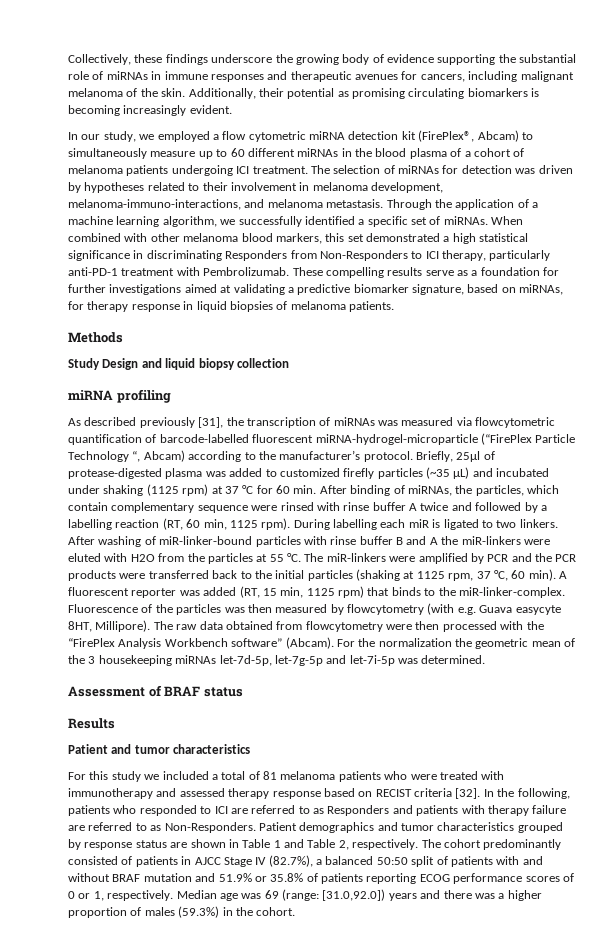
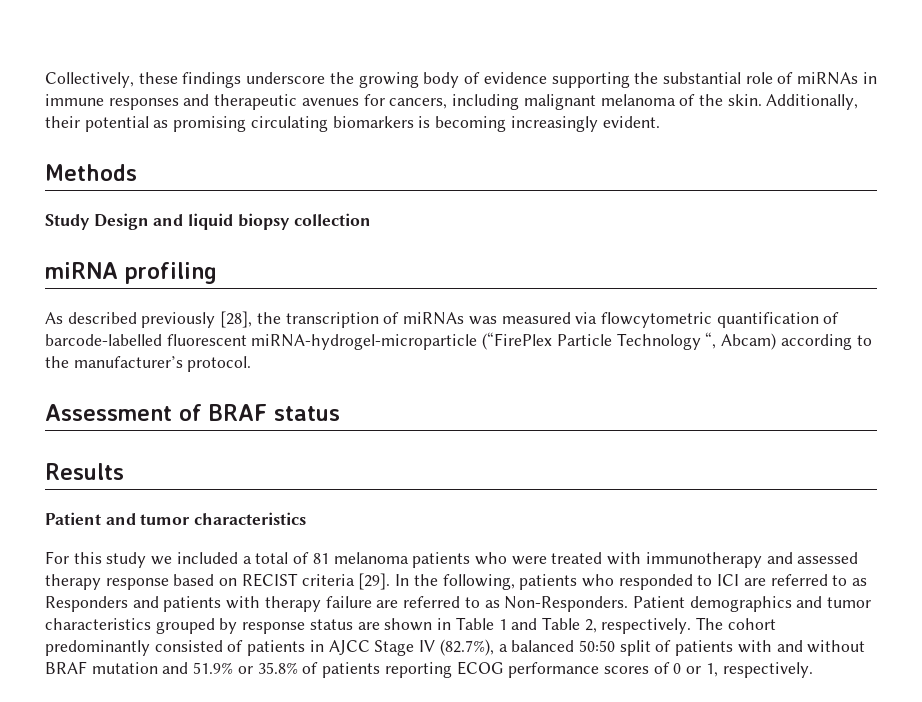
- In our study, we employed a flow cytometric miRNA detection kit (FirePlex®, Abcam) to simultaneously measure up to 60 different miRNAs in the blood plasma of a cohort of melanoma patients undergoing ICI treatment. The selection of miRNAs for detection was driven by hypotheses related to their involvement in melanoma development, melanoma-immuno-interactions, and melanoma metastasis. Through the application of a machine learning algorithm, we successfully identified a specific set of miRNAs. When combined with other melanoma blood markers, this set demonstrated a high statistical significance in discriminating Responders from Non-Responders to ICI therapy, particularly anti-PD-1 treatment with Pembrolizumab. These compelling results serve as a foundation for further investigations aimed at validating a predictive biomarker signature, based on miRNAs, for therapy response in liquid biopsies of melanoma patients.
- As described previously [31], the transcription of miRNAs was measured via flowcytometric quantification of barcode-labelled fluorescent miRNA-hydrogel-microparticle (“FirePlex Particle Technology “, Abcam) according to the manufacturer’s protocol. Briefly, 25µl of protease-digested plasma was added to customized firefly particles (~35 µL) and incubated under shaking (1125 rpm) at 37 °C for 60 min. After binding of miRNAs, the particles, which contain complementary sequence were rinsed with rinse buffer A twice and followed by a labelling reaction (RT, 60 min, 1125 rpm). During labelling each miR is ligated to two linkers. After washing of miR-linker-bound particles with rinse buffer B and A the miR-linkers were eluted with H2O from the particles at 55 °C. The miR-linkers were amplified by PCR and the PCR products were transferred back to the initial particles (shaking at 1125 rpm, 37 °C, 60 min). A fluorescent reporter was added (RT, 15 min, 1125 rpm) that binds to the miR-linker-complex. Fluorescence of the particles was then measured by flowcytometry (with e.g. Guava easycyte 8HT, Millipore). The raw data obtained from flowcytometry were then processed with the “FirePlex Analysis Workbench software” (Abcam). For the normalization the geometric mean of the 3 housekeeping miRNAs let-7d-5p, let-7g-5p and let-7i-5p was determined.
+ As described previously [28], the transcription of miRNAs was measured via flowcytometric quantification of barcode-labelled fluorescent miRNA-hydrogel-microparticle (“FirePlex Particle Technology “, Abcam) according to the manufacturer’s protocol.
- For this study we included a total of 81 melanoma patients who were treated with immunotherapy and assessed therapy response based on RECIST criteria [32].
+ For this study we included a total of 81 melanoma patients who were treated with immunotherapy and assessed therapy response based on RECIST criteria [29].
- Median age was 69 (range: [31.0,92.0]) years and there was a higher proportion of males (59.3%) in the cohort.

